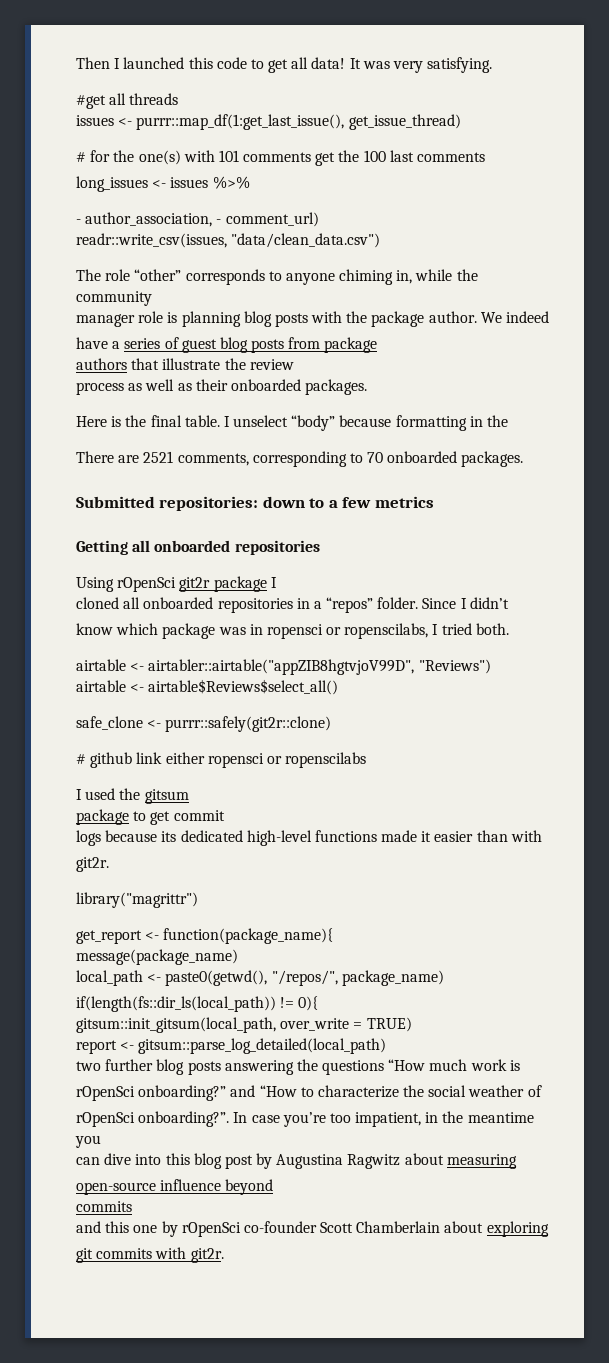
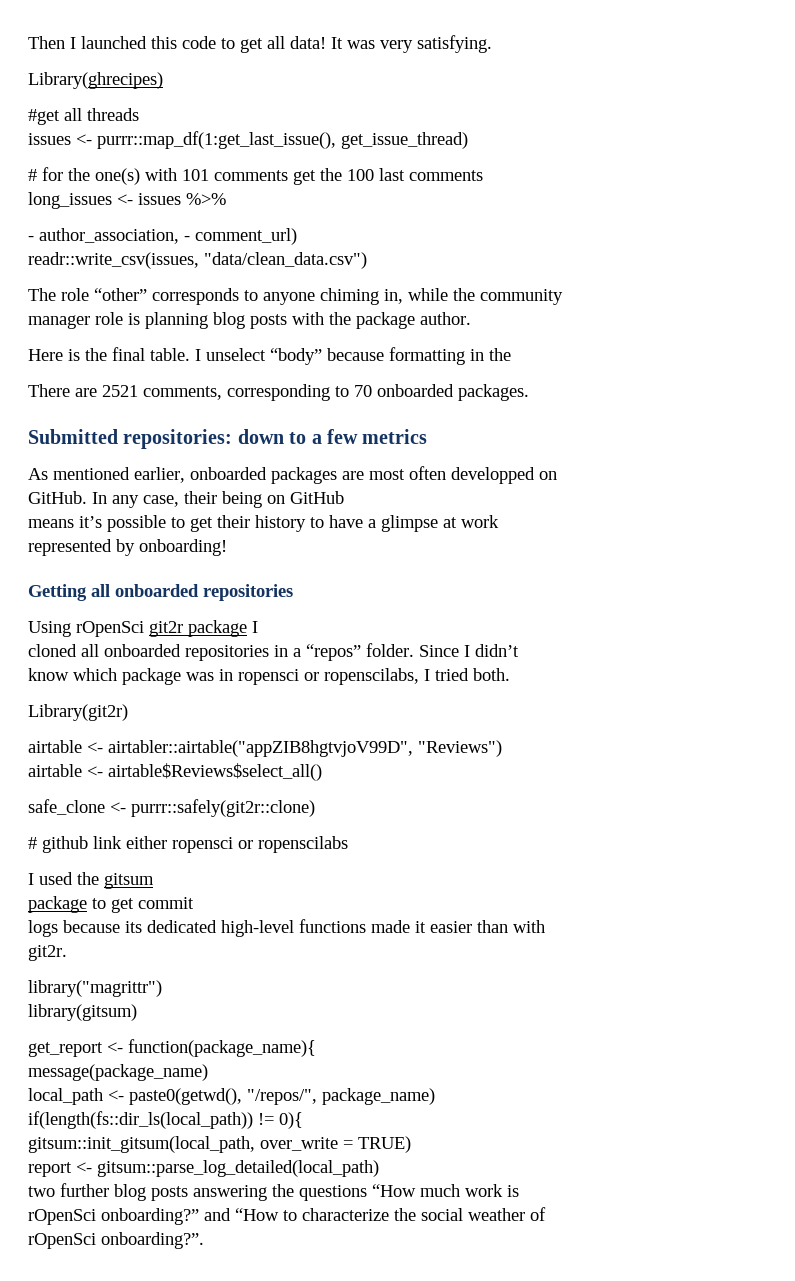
+ Library(ghrecipes)
- We indeed
- have a series of guest blog posts from package
- authors that illustrate the review
- process as well as their onboarded packages.
+ As mentioned earlier, onboarded packages are most often developped on
+ GitHub. In any case, their being on GitHub
+ means it’s possible to get their history to have a glimpse at work
+ represented by onboarding!
+ Library(git2r)
+ library(gitsum)
- In case you’re too impatient, in the meantime you
- can dive into this blog post by Augustina Ragwitz about measuring
- open-source influence beyond
- commits
- and this one by rOpenSci co-founder Scott Chamberlain about exploring
- git commits with git2r.

